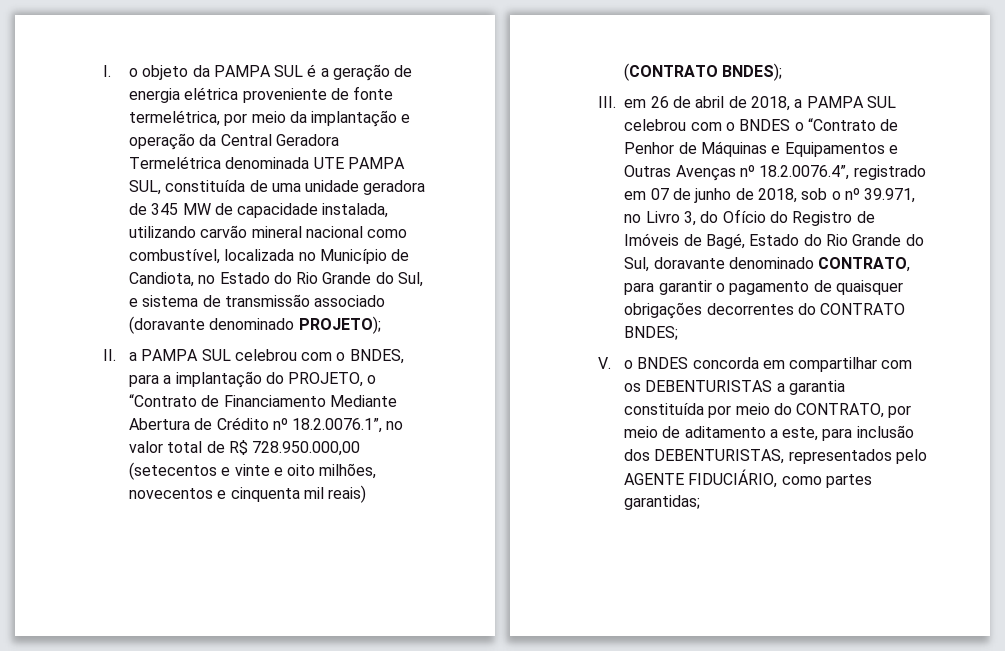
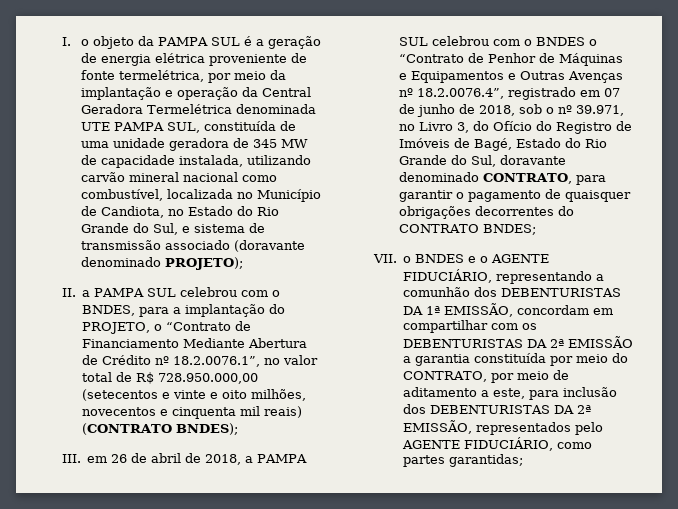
- V. o BNDES concorda em compartilhar com os DEBENTURISTAS a garantia constituída por meio do CONTRATO, por meio de aditamento a este, para inclusão dos DEBENTURISTAS, representados pelo AGENTE FIDUCIÁRIO, como partes garantidas;
+ VII. o BNDES e o AGENTE FIDUCIÁRIO, representando a comunhão dos DEBENTURISTAS DA 1ª EMISSÃO, concordam em compartilhar com os DEBENTURISTAS DA 2ª EMISSÃO a garantia constituída por meio do CONTRATO, por meio de aditamento a este, para inclusão dos DEBENTURISTAS DA 2ª EMISSÃO, representados pelo AGENTE FIDUCIÁRIO, como partes garantidas;

